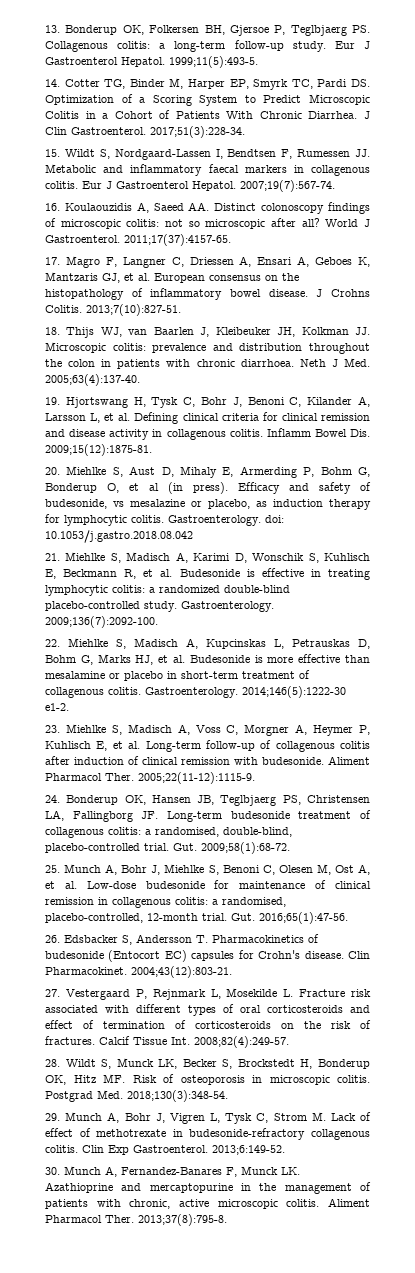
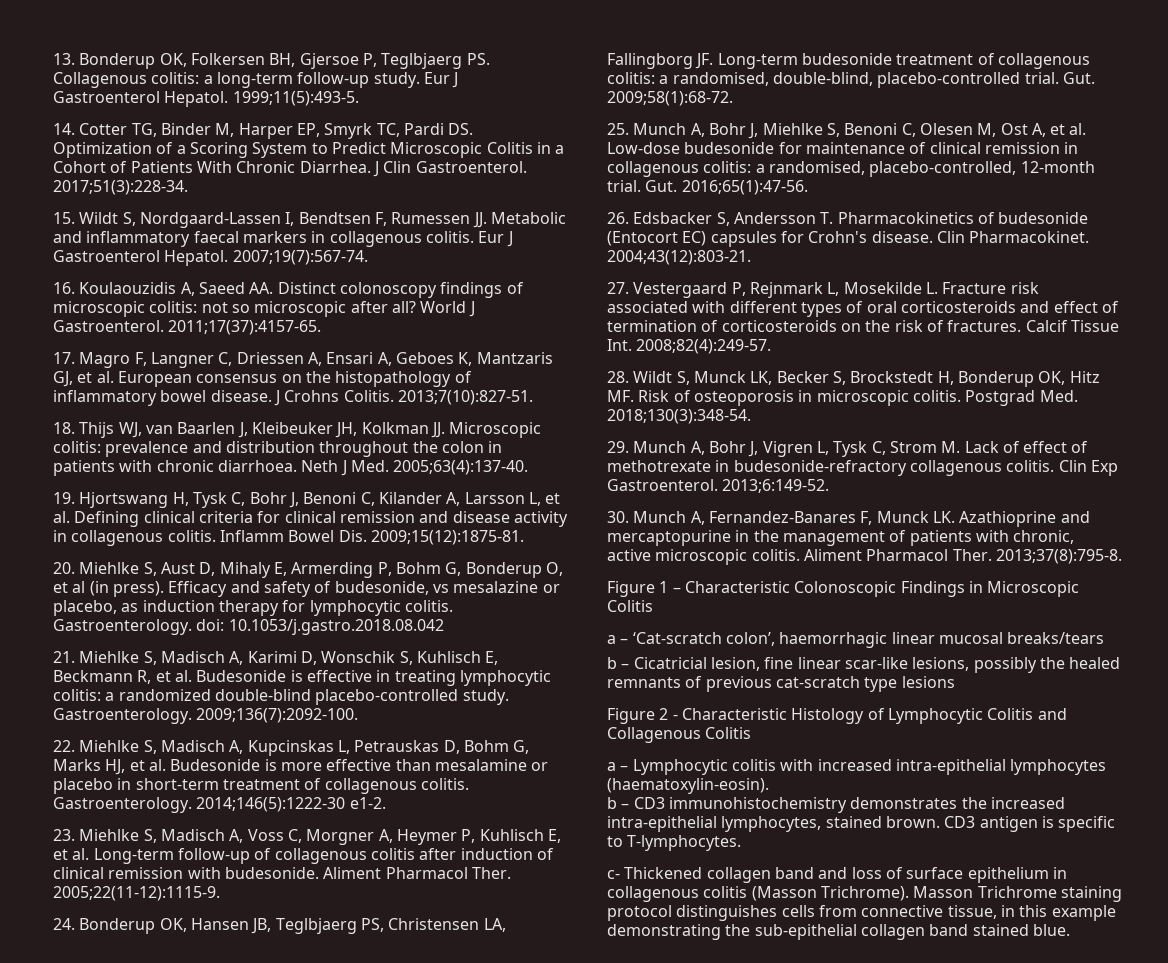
+ Figure 1 – Characteristic Colonoscopic Findings in Microscopic Colitis
+ a – ‘Cat-scratch colon’, haemorrhagic linear mucosal breaks/tears
+ b – Cicatricial lesion, fine linear scar-like lesions, possibly the healed remnants of previous cat-scratch type lesions
+ Figure 2 - Characteristic Histology of Lymphocytic Colitis and Collagenous Colitis
+ a – Lymphocytic colitis with increased intra-epithelial lymphocytes (haematoxylin-eosin).
+ b – CD3 immunohistochemistry demonstrates the increased intra-epithelial lymphocytes, stained brown. CD3 antigen is specific to T-lymphocytes.
+ c- Thickened collagen band and loss of surface epithelium in collagenous colitis (Masson Trichrome). Masson Trichrome staining protocol distinguishes cells from connective tissue, in this example demonstrating the sub-epithelial collagen band stained blue.

